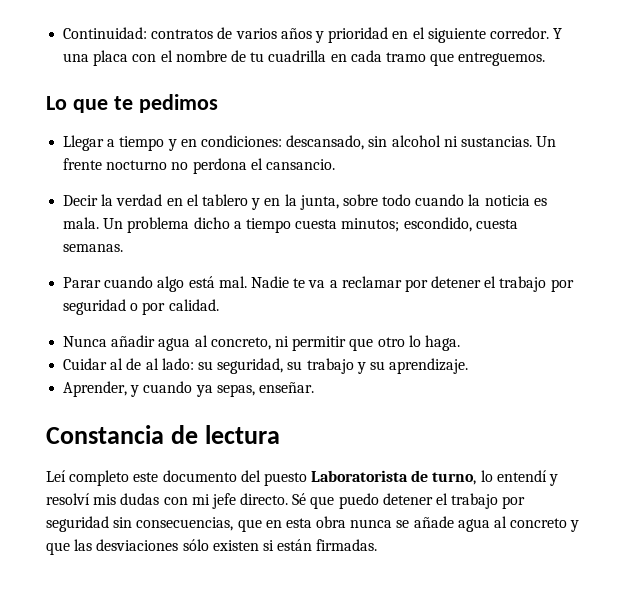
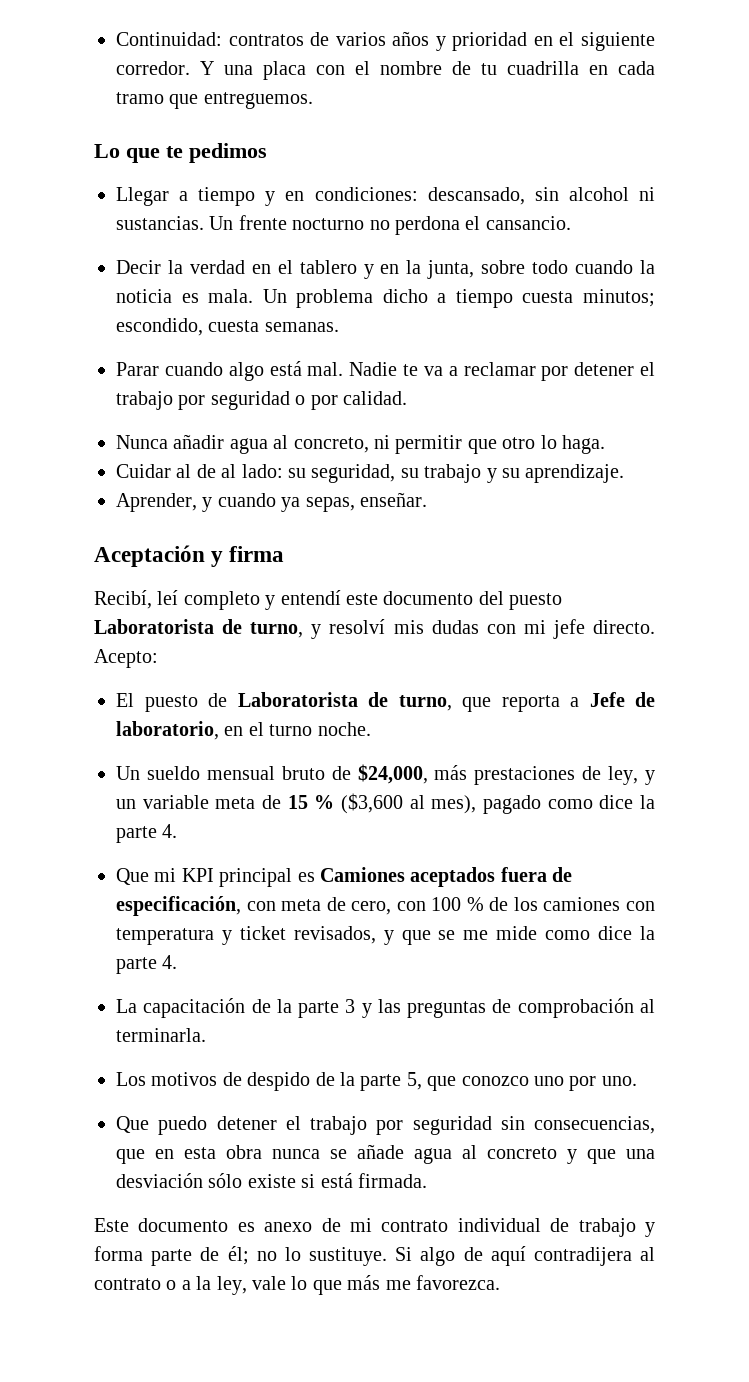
- Constancia de lectura
- Leí completo este documento del puesto Laboratorista de turno, lo entendí y resolví mis dudas con mi jefe directo.
+ Aceptación y firma
+ Recibí, leí completo y entendí este documento del puesto Laboratorista de turno, y resolví mis dudas con mi jefe directo.
- Sé que puedo detener el trabajo por seguridad sin consecuencias, que en esta obra nunca se añade agua al concreto y que las desviaciones sólo existen si están firmadas.
+ Acepto:
+ El puesto de Laboratorista de turno, que reporta a Jefe de laboratorio, en el turno noche.
+ Un sueldo mensual bruto de $24,000, más prestaciones de ley, y un variable meta de 15 % ($3,600 al mes), pagado como dice la parte 4.
+ Que mi KPI principal es Camiones aceptados fuera de especificación, con meta de cero, con 100 % de los camiones con temperatura y ticket revisados, y que se me mide como dice la parte 4.
+ La capacitación de la parte 3 y las preguntas de comprobación al terminarla.
+ Los motivos de despido de la parte 5, que conozco uno por uno.
+ Que puedo detener el trabajo por seguridad sin consecuencias, que en esta obra nunca se añade agua al concreto y que una desviación sólo existe si está firmada.
+ Este documento es anexo de mi contrato individual de trabajo y forma parte de él; no lo sustituye. Si algo de aquí contradijera al contrato o a la ley, vale lo que más me favorezca.

